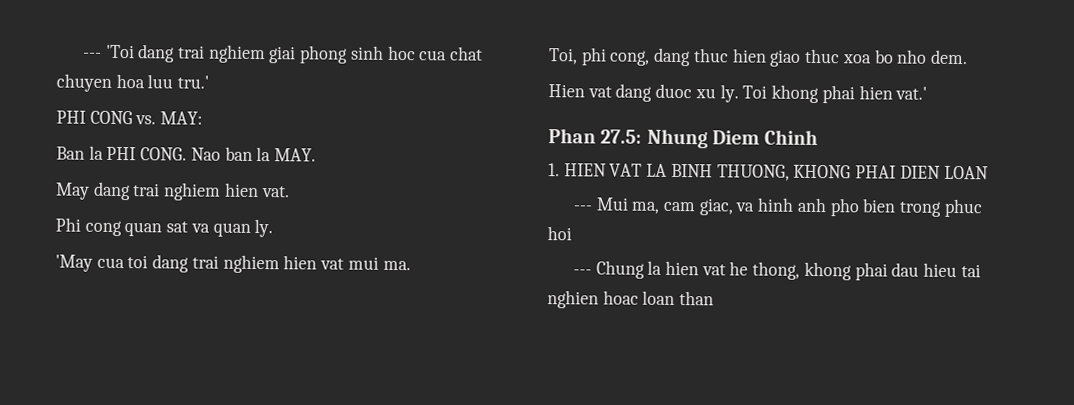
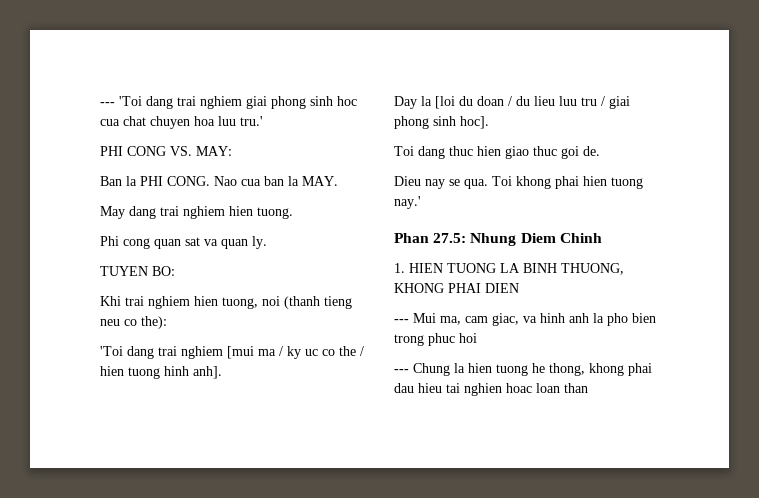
- PHI CONG vs. MAY:
+ PHI CONG VS. MAY:
- Nao ban la MAY.
+ Nao cua ban la MAY.
- May dang trai nghiem hien vat.
+ May dang trai nghiem hien tuong.
- 'May cua toi dang trai nghiem hien vat mui ma.
- Toi, phi cong, dang thuc hien giao thuc xoa bo nho dem.
- Hien vat dang duoc xu ly.
+ TUYEN BO:
+ Khi trai nghiem hien tuong, noi (thanh tieng neu co the):
+ 'Toi dang trai nghiem [mui ma / ky uc co the / hien tuong hinh anh].
+ Day la [loi du doan / du lieu luu tru / giai phong sinh hoc].
+ Toi dang thuc hien giao thuc goi de.
+ Dieu nay se qua.
- Toi khong phai hien vat.'
+ Toi khong phai hien tuong nay.'
- 1. HIEN VAT LA BINH THUONG, KHONG PHAI DIEN LOAN
+ 1. HIEN TUONG LA BINH THUONG, KHONG PHAI DIEN
- --- Mui ma, cam giac, va hinh anh pho bien trong phuc hoi
+ --- Mui ma, cam giac, va hinh anh la pho bien trong phuc hoi
- --- Chung la hien vat he thong, khong phai dau hieu tai nghien hoac loan than
+ --- Chung la hien tuong he thong, khong phai dau hieu tai nghien hoac loan than

